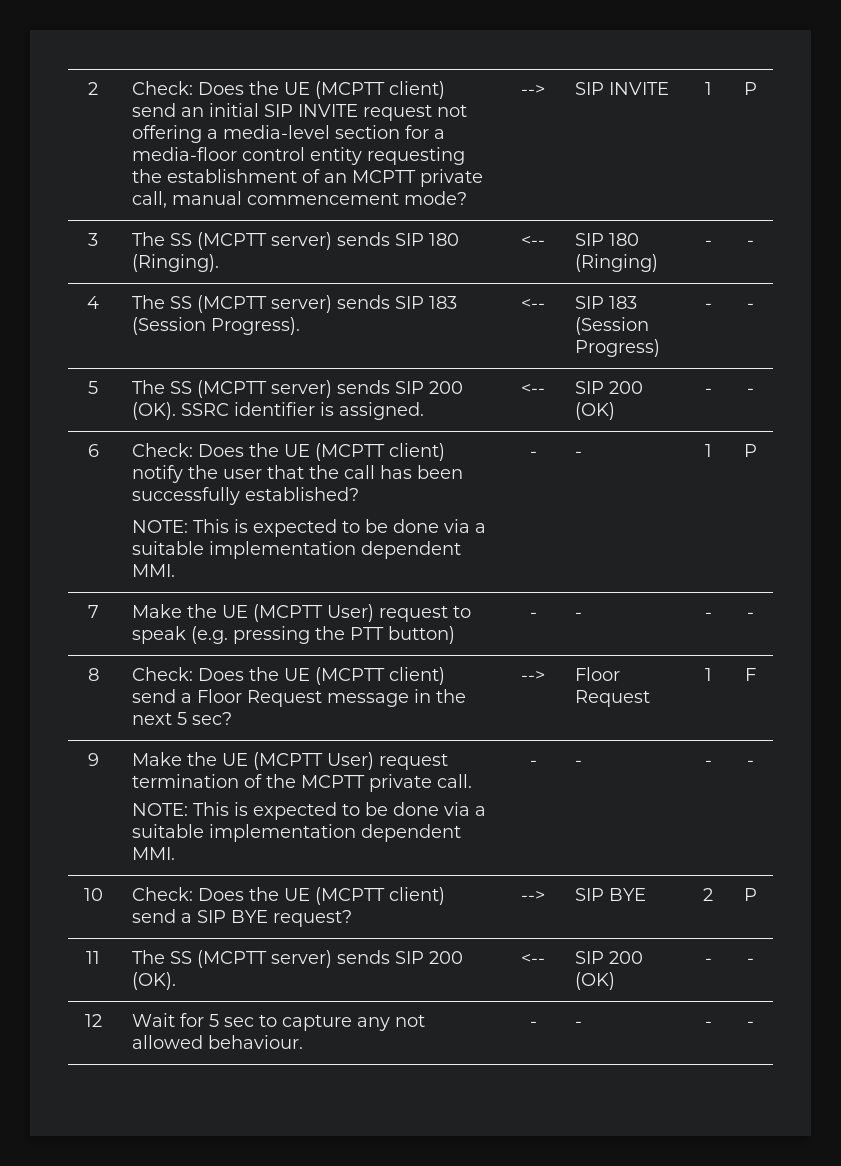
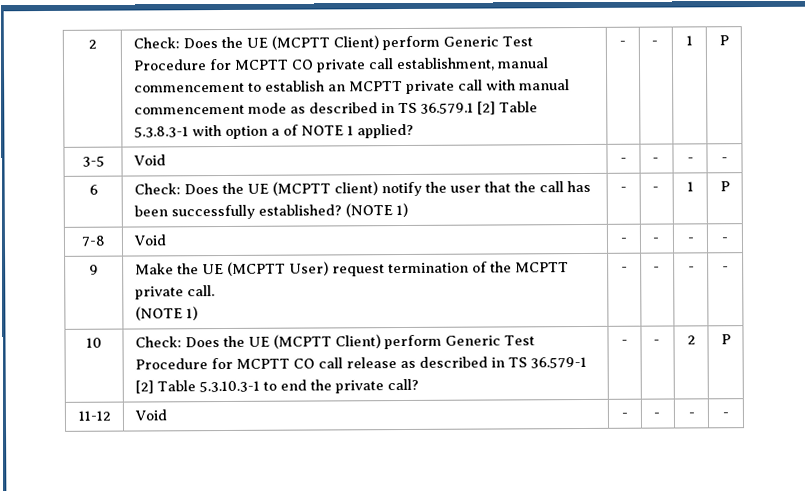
- Check: Does the UE (MCPTT client) send an initial SIP INVITE request not offering a media-level section for a media-floor control entity requesting the establishment of an MCPTT private call, manual commencement mode? | --> | SIP INVITE | 1 | P
- 3 | The SS (MCPTT server) sends SIP 180 (Ringing). | <-- | SIP 180 (Ringing) | - | -
- 4 | The SS (MCPTT server) sends SIP 183 (Session Progress). | <-- | SIP 183 (Session Progress) | - | -
- 5 | The SS (MCPTT server) sends SIP 200 (OK). SSRC identifier is assigned. | <-- | SIP 200 (OK) | - | -
+ Check: Does the UE (MCPTT Client) perform Generic Test Procedure for MCPTT CO private call establishment, manual commencement to establish an MCPTT private call with manual commencement mode as described in TS 36.579.1 [2] Table 5.3.8.3-1 with option a of NOTE 1 applied? | - | - | 1 | P
+ 3-5 | Void | - | - | - | -
- 6 | Check: Does the UE (MCPTT client) notify the user that the call has been successfully established?
- NOTE: This is expected to be done via a suitable implementation dependent MMI. | - | - | 1 | P
- 7 | Make the UE (MCPTT User) request to speak (e.g. pressing the PTT button) | - | - | - | -
- 8 | Check: Does the UE (MCPTT client) send a Floor Request message in the next 5 sec? | --> | Floor Request | 1 | F
+ 6 | Check: Does the UE (MCPTT client) notify the user that the call has been successfully established? (NOTE 1) | - | - | 1 | P
+ 7-8 | Void | - | - | - | -
  9 | Make the UE (MCPTT User) request termination of the MCPTT private call.
- NOTE: This is expected to be done via a suitable implementation dependent MMI. | - | - | - | -
+ (NOTE 1) | - | - | - | -
- 10 | Check: Does the UE (MCPTT client) send a SIP BYE request? | --> | SIP BYE | 2 | P
- 11 | The SS (MCPTT server) sends SIP 200 (OK). | <-- | SIP 200 (OK) | - | -
- 12 | Wait for 5 sec to capture any not allowed behaviour. | - | - | - | -
+ 10 | Check: Does the UE (MCPTT Client) perform Generic Test Procedure for MCPTT CO call release as described in TS 36.579-1 [2] Table 5.3.10.3-1 to end the private call? | - | - | 2 | P
+ 11-12 | Void | - | - | - | -

